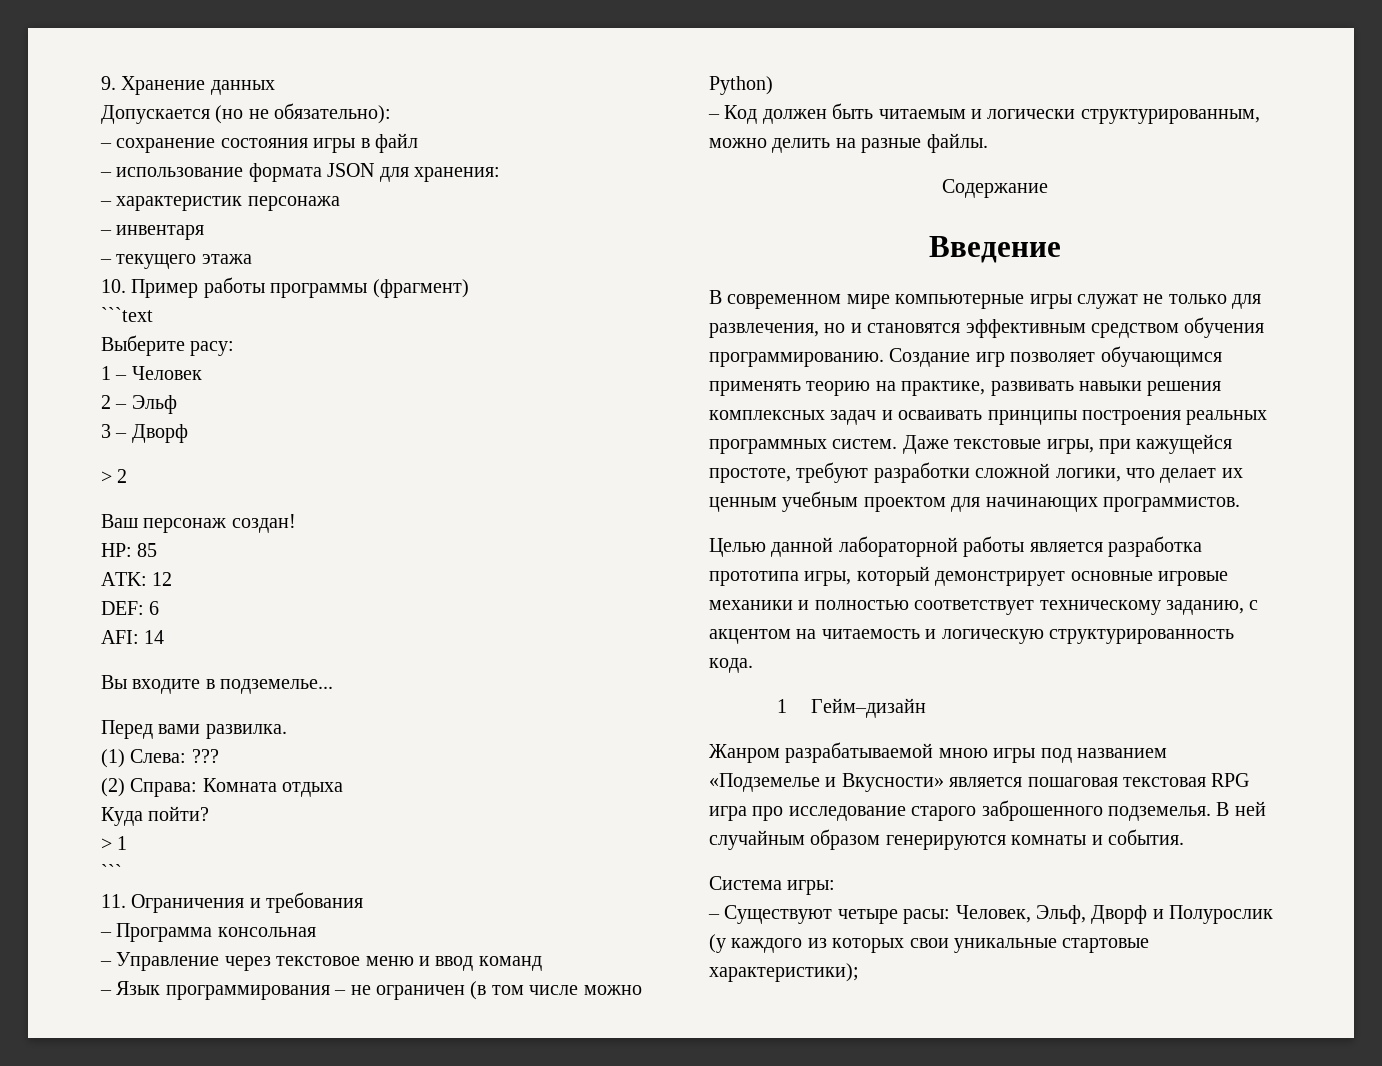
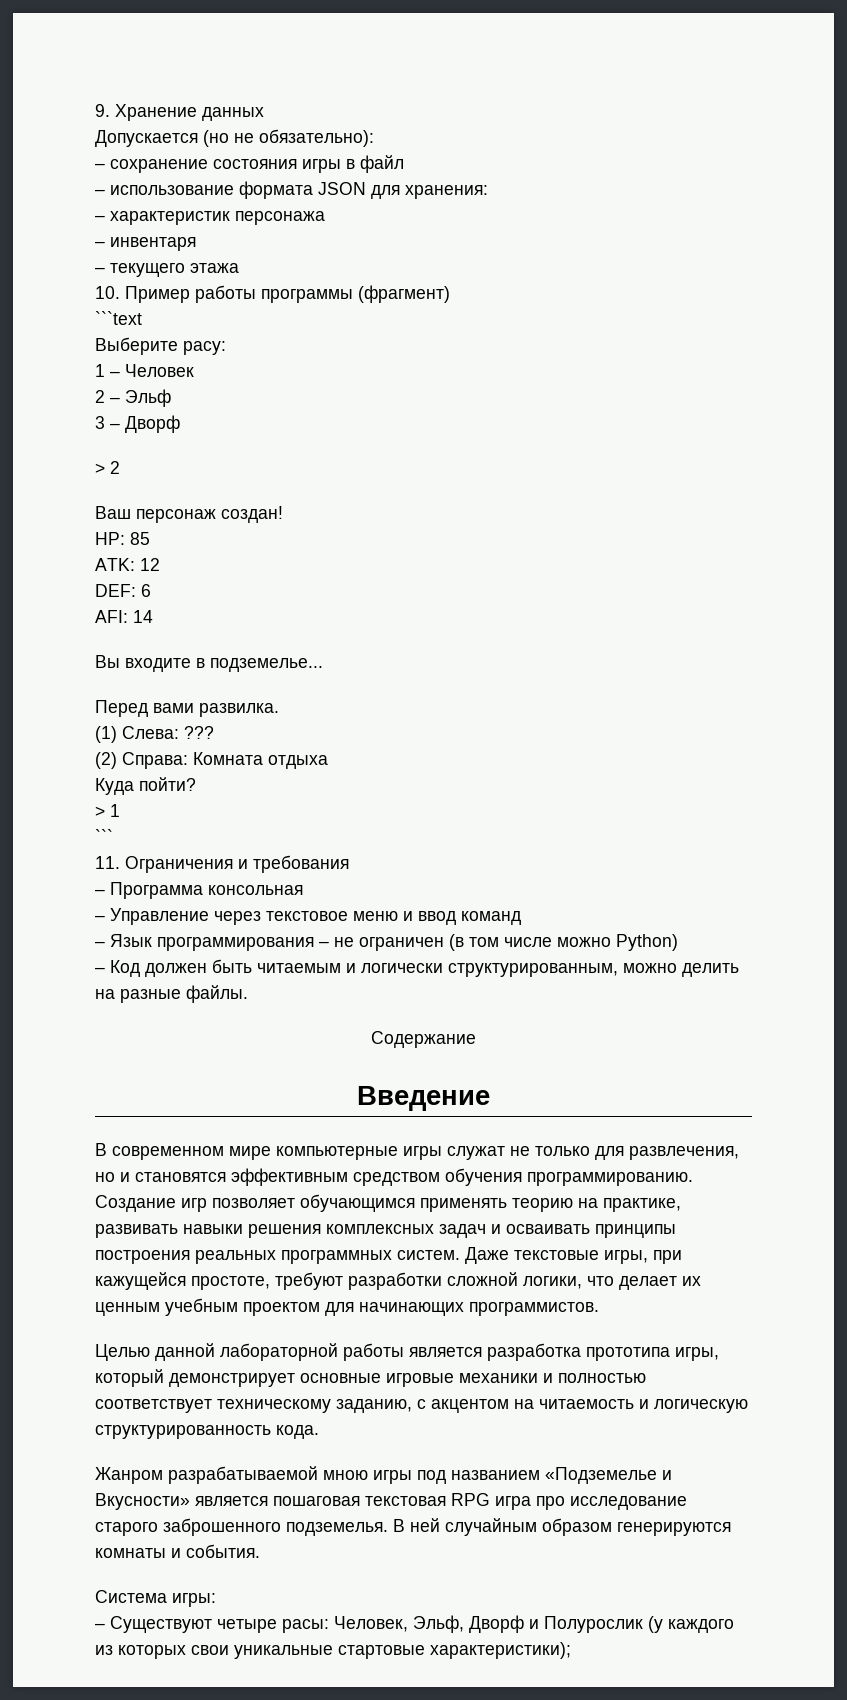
- 1 Гейм–дизайн

